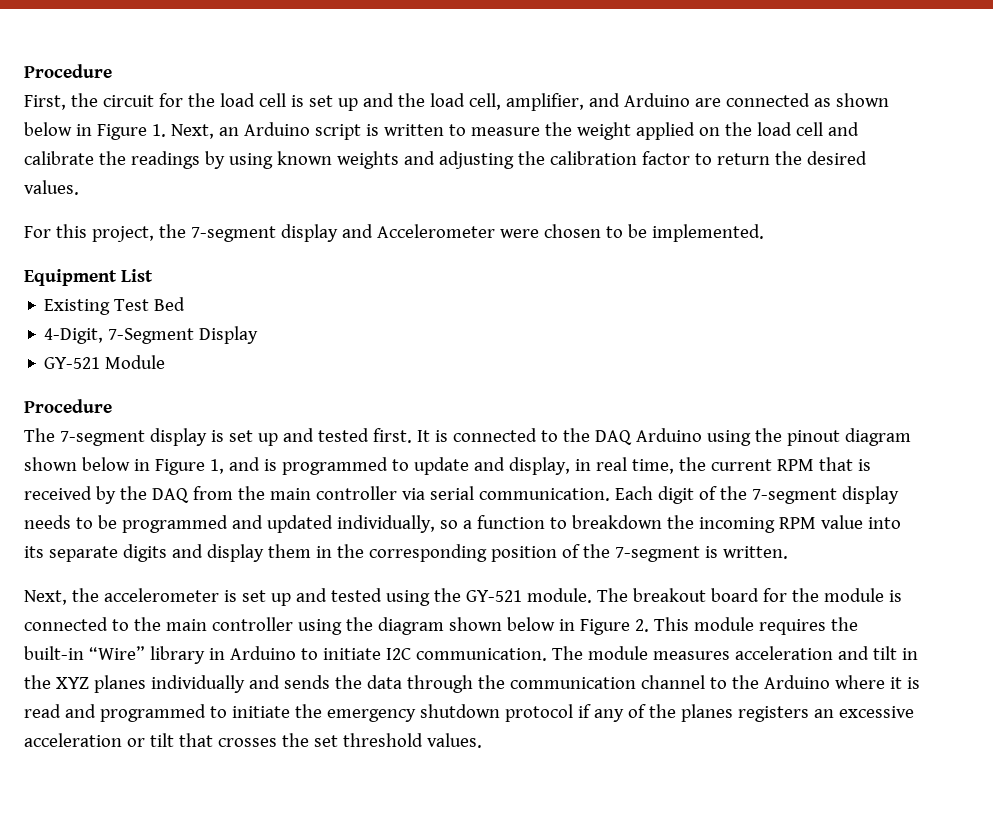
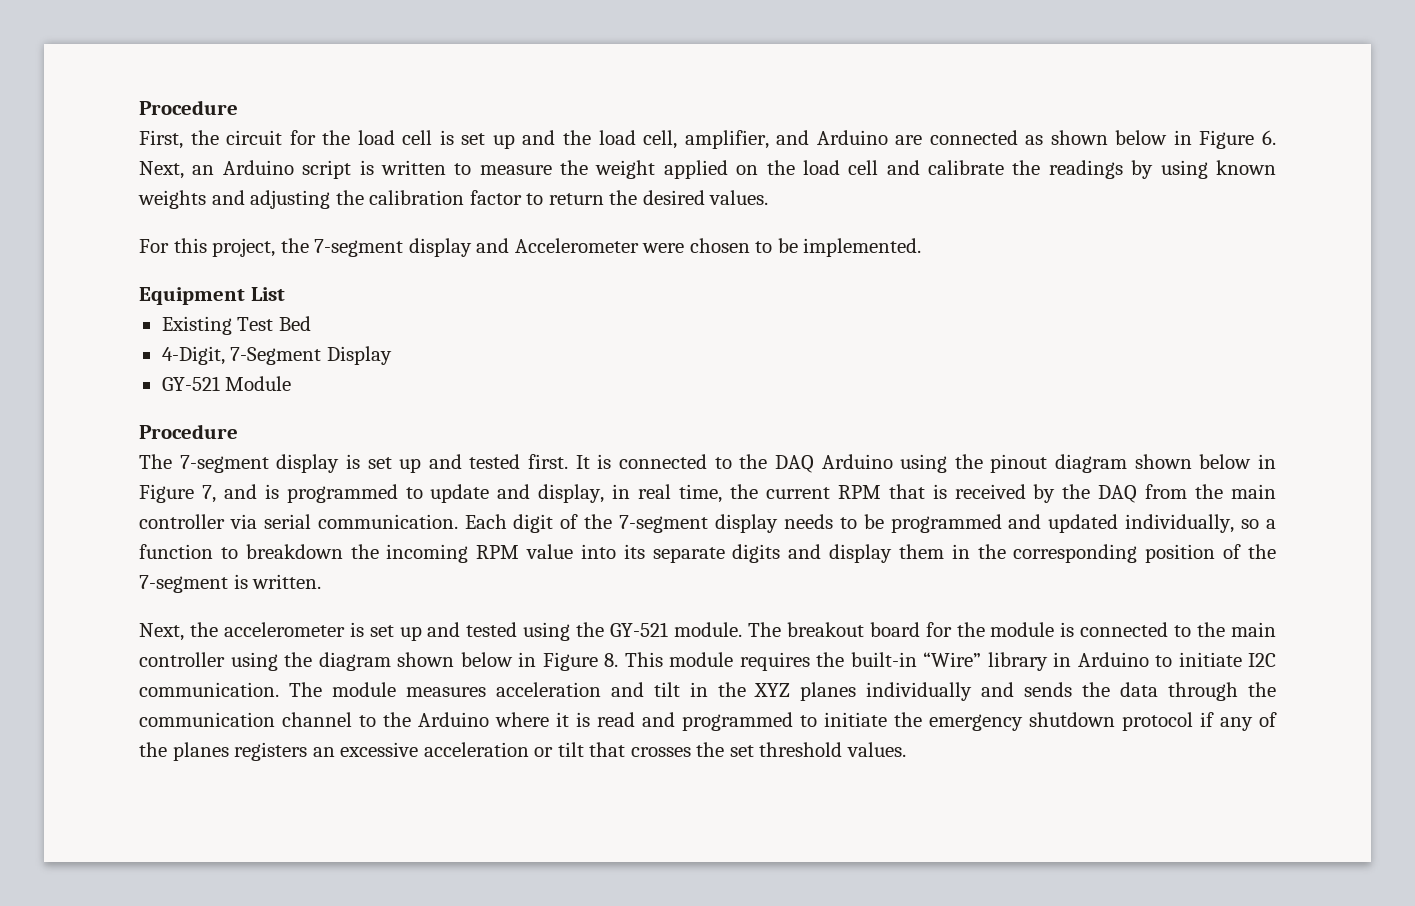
- First, the circuit for the load cell is set up and the load cell, amplifier, and Arduino are connected as shown below in Figure 1. Next, an Arduino script is written to measure the weight applied on the load cell and calibrate the readings by using known weights and adjusting the calibration factor to return the desired values.
+ First, the circuit for the load cell is set up and the load cell, amplifier, and Arduino are connected as shown below in Figure 6. Next, an Arduino script is written to measure the weight applied on the load cell and calibrate the readings by using known weights and adjusting the calibration factor to return the desired values.
- It is connected to the DAQ Arduino using the pinout diagram shown below in Figure 1, and is programmed to update and display, in real time, the current RPM that is received by the DAQ from the main controller via serial communication.
+ It is connected to the DAQ Arduino using the pinout diagram shown below in Figure 7, and is programmed to update and display, in real time, the current RPM that is received by the DAQ from the main controller via serial communication.
- The breakout board for the module is connected to the main controller using the diagram shown below in Figure 2. This module requires the built-in “Wire” library in Arduino to initiate I2C communication.
+ The breakout board for the module is connected to the main controller using the diagram shown below in Figure 8. This module requires the built-in “Wire” library in Arduino to initiate I2C communication.

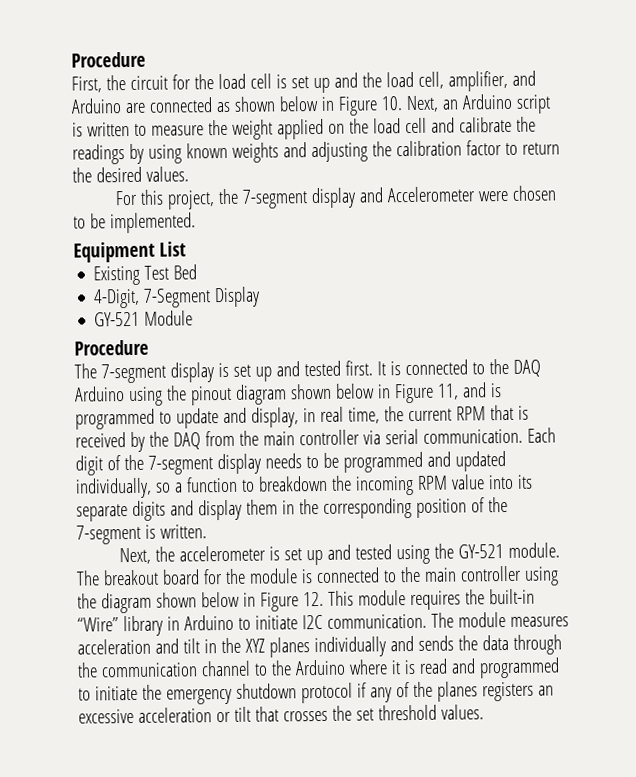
- First, the circuit for the load cell is set up and the load cell, amplifier, and Arduino are connected as shown below in Figure 6. Next, an Arduino script is written to measure the weight applied on the load cell and calibrate the readings by using known weights and adjusting the calibration factor to return the desired values.
+ First, the circuit for the load cell is set up and the load cell, amplifier, and Arduino are connected as shown below in Figure 10. Next, an Arduino script is written to measure the weight applied on the load cell and calibrate the readings by using known weights and adjusting the calibration factor to return the desired values.
- It is connected to the DAQ Arduino using the pinout diagram shown below in Figure 7, and is programmed to update and display, in real time, the current RPM that is received by the DAQ from the main controller via serial communication.
+ It is connected to the DAQ Arduino using the pinout diagram shown below in Figure 11, and is programmed to update and display, in real time, the current RPM that is received by the DAQ from the main controller via serial communication.
- The breakout board for the module is connected to the main controller using the diagram shown below in Figure 8. This module requires the built-in “Wire” library in Arduino to initiate I2C communication.
+ The breakout board for the module is connected to the main controller using the diagram shown below in Figure 12. This module requires the built-in “Wire” library in Arduino to initiate I2C communication.

